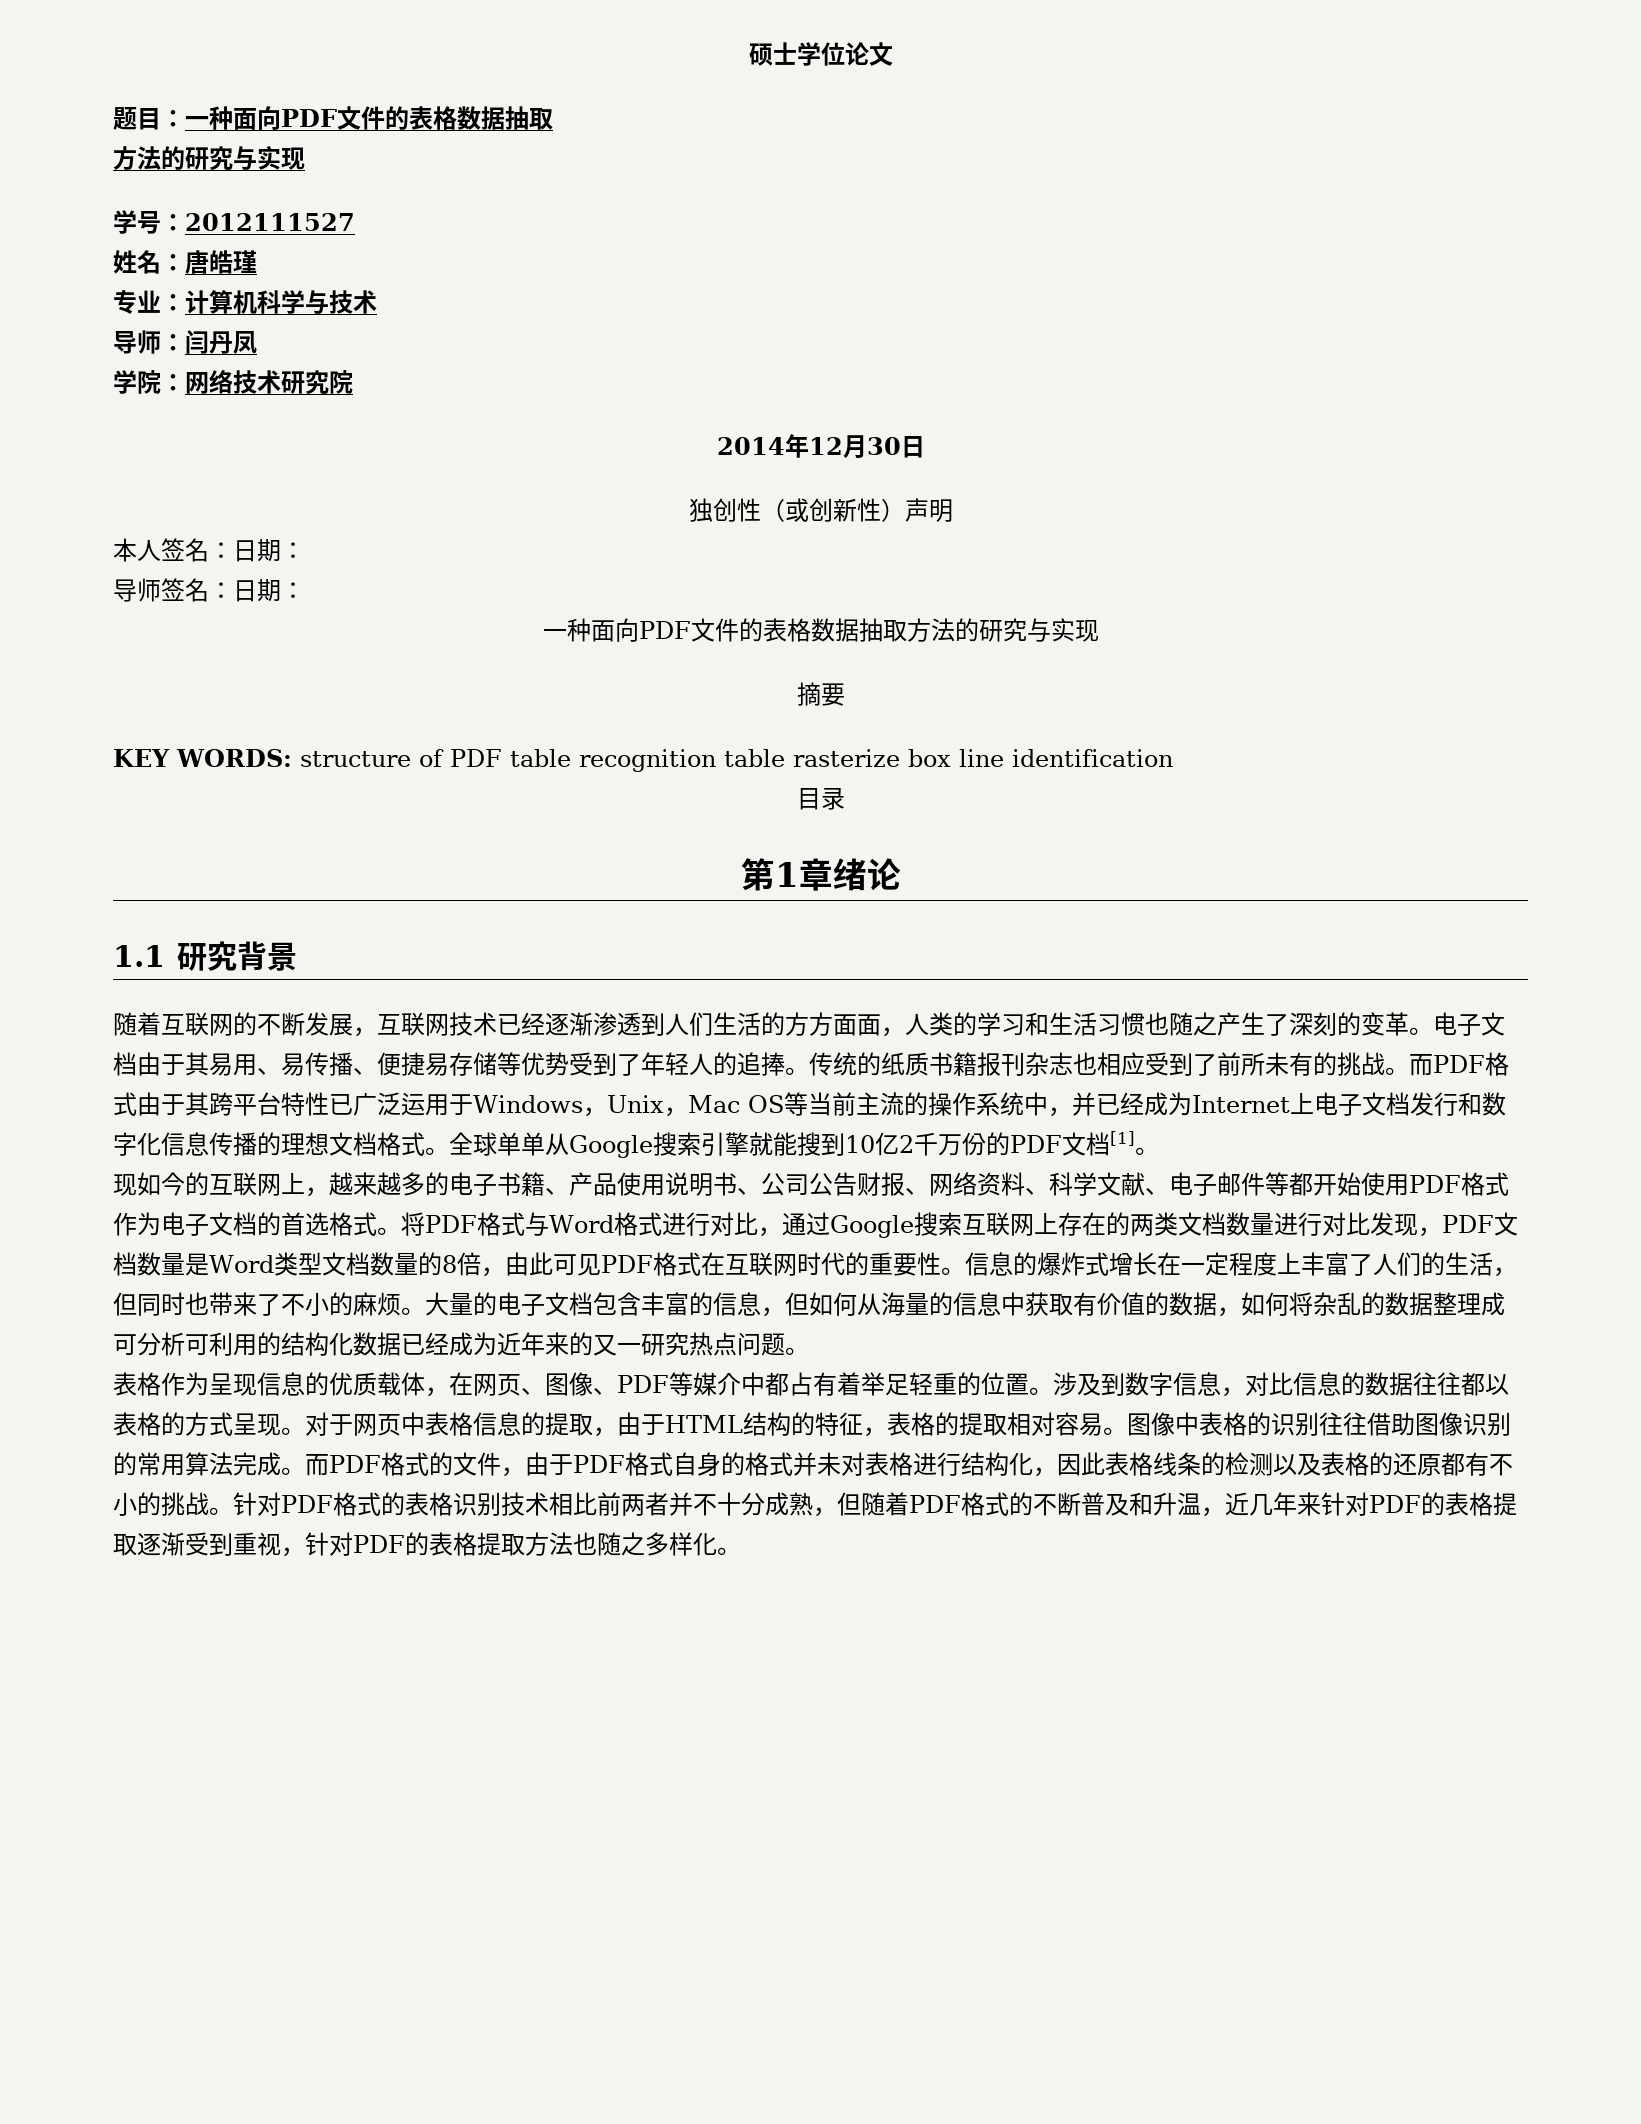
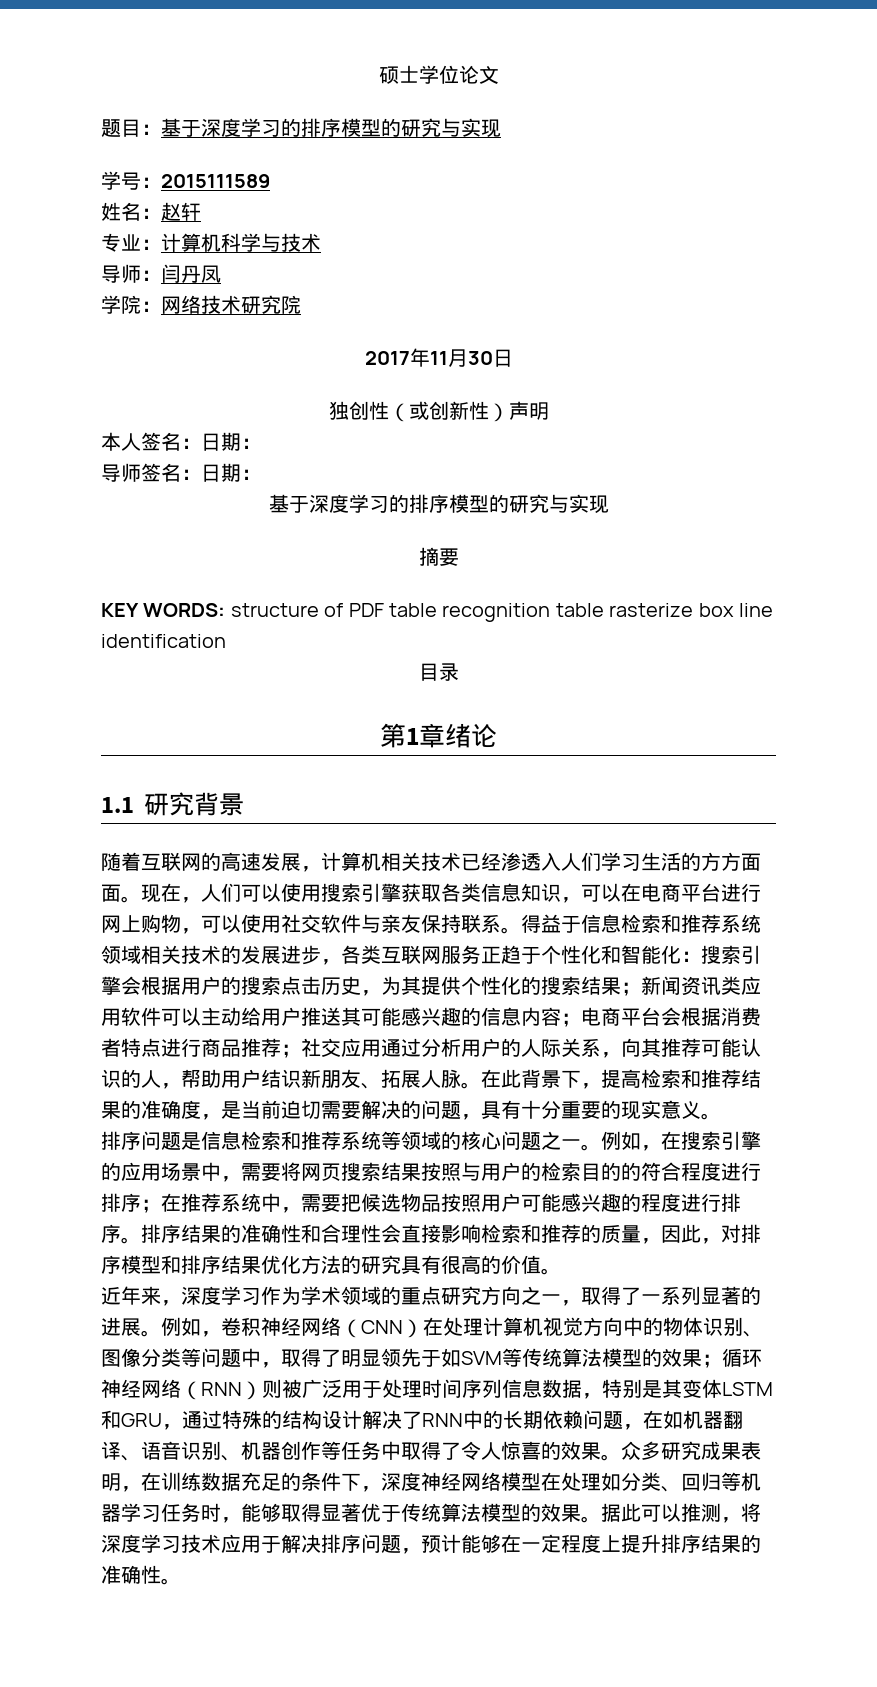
- 题目：一种面向PDF文件的表格数据抽取
- 方法的研究与实现
+ 题目：基于深度学习的排序模型的研究与实现
- 学号：2012111527
+ 学号：2015111589
- 姓名：唐皓瑾
+ 姓名：赵轩
- 2014年12月30日
+ 2017年11月30日
  导师签名：日期：
- 一种面向PDF文件的表格数据抽取方法的研究与实现
+ 基于深度学习的排序模型的研究与实现
- 随着互联网的不断发展，互联网技术已经逐渐渗透到人们生活的方方面面，人类的学习和生活习惯也随之产生了深刻的变革。电子文档由于其易用、易传播、便捷易存储等优势受到了年轻人的追捧。传统的纸质书籍报刊杂志也相应受到了前所未有的挑战。而PDF格式由于其跨平台特性已广泛运用于Windows，Unix，Mac OS等当前主流的操作系统中，并已经成为Internet上电子文档发行和数字化信息传播的理想文档格式。全球单单从Google搜索引擎就能搜到10亿2千万份的PDF文档[1]。
- 现如今的互联网上，越来越多的电子书籍、产品使用说明书、公司公告财报、网络资料、科学文献、电子邮件等都开始使用PDF格式作为电子文档的首选格式。将PDF格式与Word格式进行对比，通过Google搜索互联网上存在的两类文档数量进行对比发现，PDF文档数量是Word类型文档数量的8倍，由此可见PDF格式在互联网时代的重要性。信息的爆炸式增长在一定程度上丰富了人们的生活，但同时也带来了不小的麻烦。大量的电子文档包含丰富的信息，但如何从海量的信息中获取有价值的数据，如何将杂乱的数据整理成可分析可利用的结构化数据已经成为近年来的又一研究热点问题。
- 表格作为呈现信息的优质载体，在网页、图像、PDF等媒介中都占有着举足轻重的位置。涉及到数字信息，对比信息的数据往往都以表格的方式呈现。对于网页中表格信息的提取，由于HTML结构的特征，表格的提取相对容易。图像中表格的识别往往借助图像识别的常用算法完成。而PDF格式的文件，由于PDF格式自身的格式并未对表格进行结构化，因此表格线条的检测以及表格的还原都有不小的挑战。针对PDF格式的表格识别技术相比前两者并不十分成熟，但随着PDF格式的不断普及和升温，近几年来针对PDF的表格提取逐渐受到重视，针对PDF的表格提取方法也随之多样化。
+ 随着互联网的高速发展，计算机相关技术已经渗透入人们学习生活的方方面面。现在，人们可以使用搜索引擎获取各类信息知识，可以在电商平台进行网上购物，可以使用社交软件与亲友保持联系。得益于信息检索和推荐系统领域相关技术的发展进步，各类互联网服务正趋于个性化和智能化：搜索引擎会根据用户的搜索点击历史，为其提供个性化的搜索结果；新闻资讯类应用软件可以主动给用户推送其可能感兴趣的信息内容；电商平台会根据消费者特点进行商品推荐；社交应用通过分析用户的人际关系，向其推荐可能认识的人，帮助用户结识新朋友、拓展人脉。在此背景下，提高检索和推荐结果的准确度，是当前迫切需要解决的问题，具有十分重要的现实意义。
+ 排序问题是信息检索和推荐系统等领域的核心问题之一。例如，在搜索引擎的应用场景中，需要将网页搜索结果按照与用户的检索目的的符合程度进行排序；在推荐系统中，需要把候选物品按照用户可能感兴趣的程度进行排序。排序结果的准确性和合理性会直接影响检索和推荐的质量，因此，对排序模型和排序结果优化方法的研究具有很高的价值。
+ 近年来，深度学习作为学术领域的重点研究方向之一，取得了一系列显著的进展。例如，卷积神经网络（CNN）在处理计算机视觉方向中的物体识别、图像分类等问题中，取得了明显领先于如SVM等传统算法模型的效果；循环神经网络（RNN）则被广泛用于处理时间序列信息数据，特别是其变体LSTM和GRU，通过特殊的结构设计解决了RNN中的长期依赖问题，在如机器翻译、语音识别、机器创作等任务中取得了令人惊喜的效果。众多研究成果表明，在训练数据充足的条件下，深度神经网络模型在处理如分类、回归等机器学习任务时，能够取得显著优于传统算法模型的效果。据此可以推测，将深度学习技术应用于解决排序问题，预计能够在一定程度上提升排序结果的准确性。

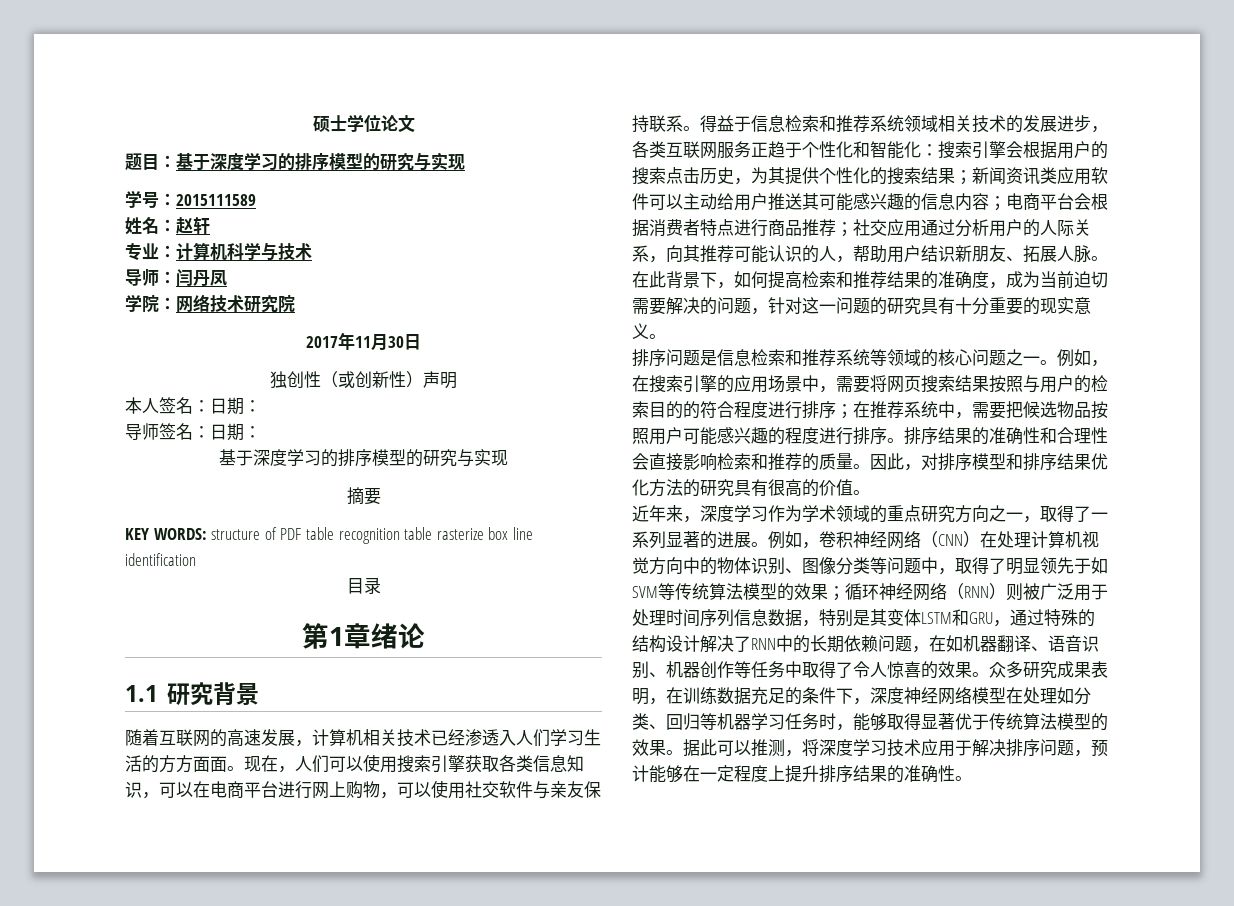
- 在此背景下，提高检索和推荐结果的准确度，是当前迫切需要解决的问题，具有十分重要的现实意义。
+ 在此背景下，如何提高检索和推荐结果的准确度，成为当前迫切需要解决的问题，针对这一问题的研究具有十分重要的现实意义。
- 排序结果的准确性和合理性会直接影响检索和推荐的质量，因此，对排序模型和排序结果优化方法的研究具有很高的价值。
+ 排序结果的准确性和合理性会直接影响检索和推荐的质量。因此，对排序模型和排序结果优化方法的研究具有很高的价值。

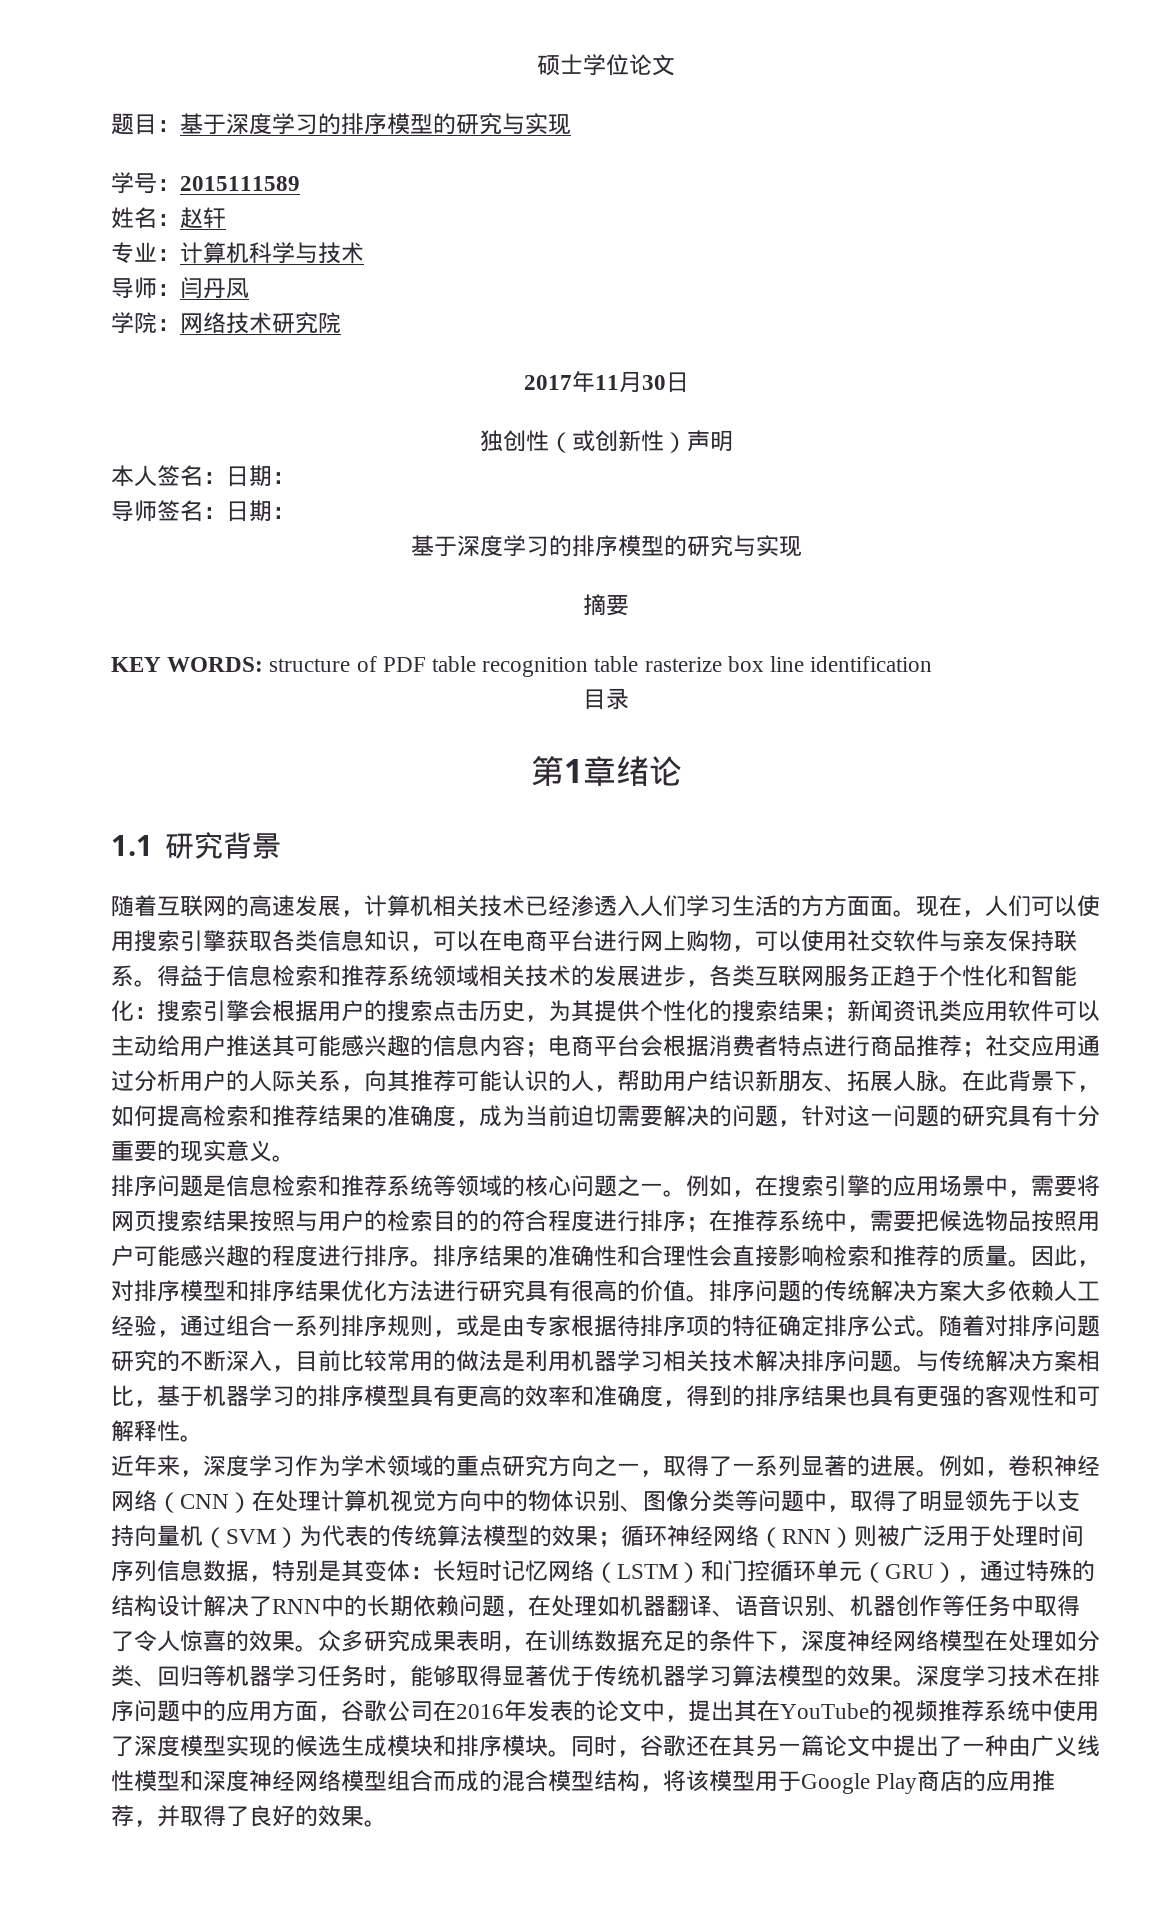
- 因此，对排序模型和排序结果优化方法的研究具有很高的价值。
+ 因此，对排序模型和排序结果优化方法进行研究具有很高的价值。排序问题的传统解决方案大多依赖人工经验，通过组合一系列排序规则，或是由专家根据待排序项的特征确定排序公式。随着对排序问题研究的不断深入，目前比较常用的做法是利用机器学习相关技术解决排序问题。与传统解决方案相比，基于机器学习的排序模型具有更高的效率和准确度，得到的排序结果也具有更强的客观性和可解释性。
- 例如，卷积神经网络（CNN）在处理计算机视觉方向中的物体识别、图像分类等问题中，取得了明显领先于如SVM等传统算法模型的效果；
+ 例如，卷积神经网络（CNN）在处理计算机视觉方向中的物体识别、图像分类等问题中，取得了明显领先于以支持向量机（SVM）为代表的传统算法模型的效果；
- 循环神经网络（RNN）则被广泛用于处理时间序列信息数据，特别是其变体LSTM和GRU，通过特殊的结构设计解决了RNN中的长期依赖问题，在如机器翻译、语音识别、机器创作等任务中取得了令人惊喜的效果。
+ 循环神经网络（RNN）则被广泛用于处理时间序列信息数据，特别是其变体：长短时记忆网络（LSTM）和门控循环单元（GRU），通过特殊的结构设计解决了RNN中的长期依赖问题，在处理如机器翻译、语音识别、机器创作等任务中取得了令人惊喜的效果。
- 众多研究成果表明，在训练数据充足的条件下，深度神经网络模型在处理如分类、回归等机器学习任务时，能够取得显著优于传统算法模型的效果。
+ 众多研究成果表明，在训练数据充足的条件下，深度神经网络模型在处理如分类、回归等机器学习任务时，能够取得显著优于传统机器学习算法模型的效果。
- 据此可以推测，将深度学习技术应用于解决排序问题，预计能够在一定程度上提升排序结果的准确性。
+ 深度学习技术在排序问题中的应用方面，谷歌公司在2016年发表的论文中，提出其在YouTube的视频推荐系统中使用了深度模型实现的候选生成模块和排序模块。同时，谷歌还在其另一篇论文中提出了一种由广义线性模型和深度神经网络模型组合而成的混合模型结构，将该模型用于Google Play商店的应用推荐，并取得了良好的效果。

